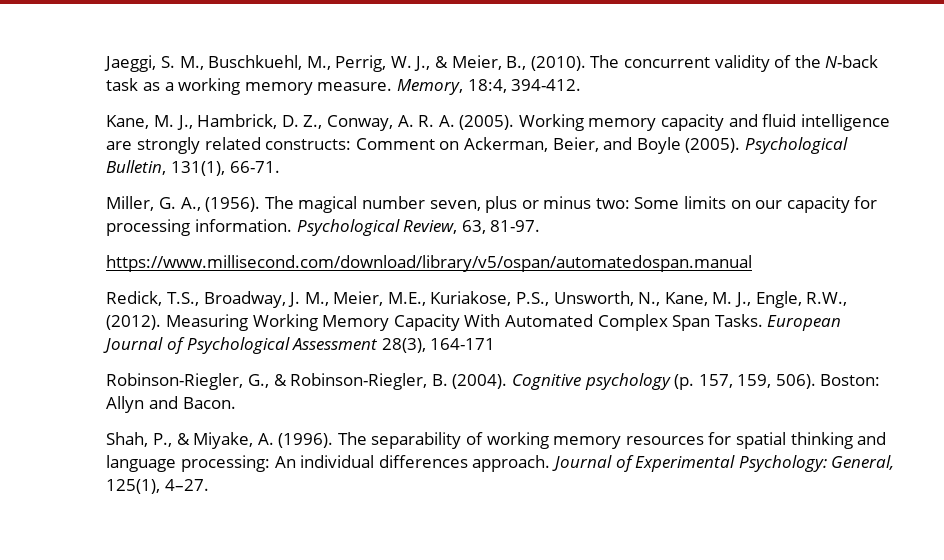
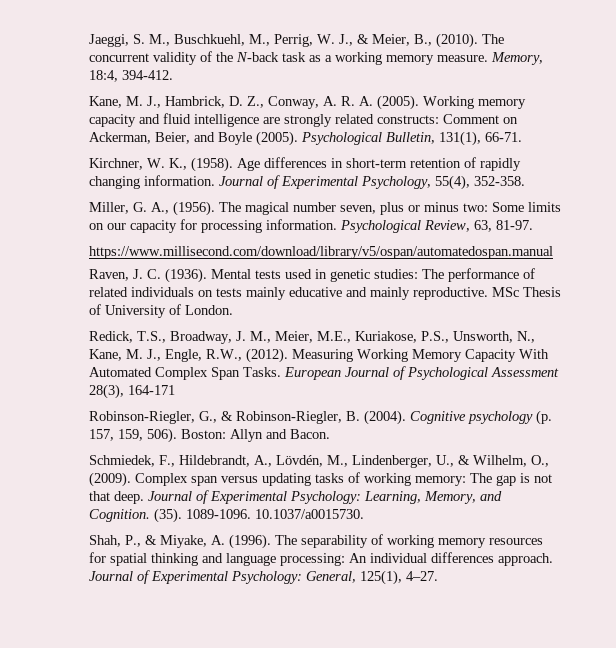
+ Kirchner, W. K., (1958). Age differences in short-term retention of rapidly changing information. Journal of Experimental Psychology, 55(4), 352-358.
+ Raven, J. C. (1936). Mental tests used in genetic studies: The performance of related individuals on tests mainly educative and mainly reproductive. MSc Thesis of University of London.
+ Schmiedek, F., Hildebrandt, A., Lövdén, M., Lindenberger, U., & Wilhelm, O., (2009). Complex span versus updating tasks of working memory: The gap is not that deep. Journal of Experimental Psychology: Learning, Memory, and Cognition. (35). 1089-1096. 10.1037/a0015730.

